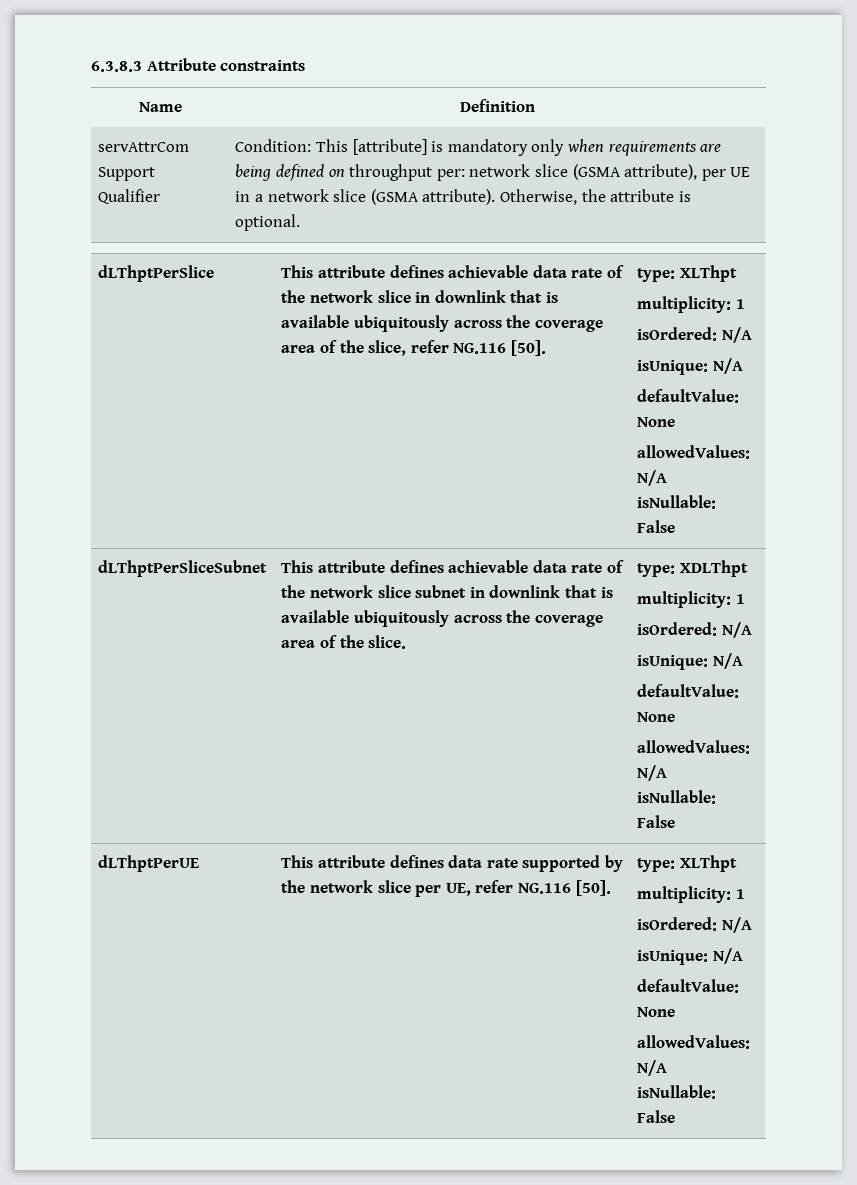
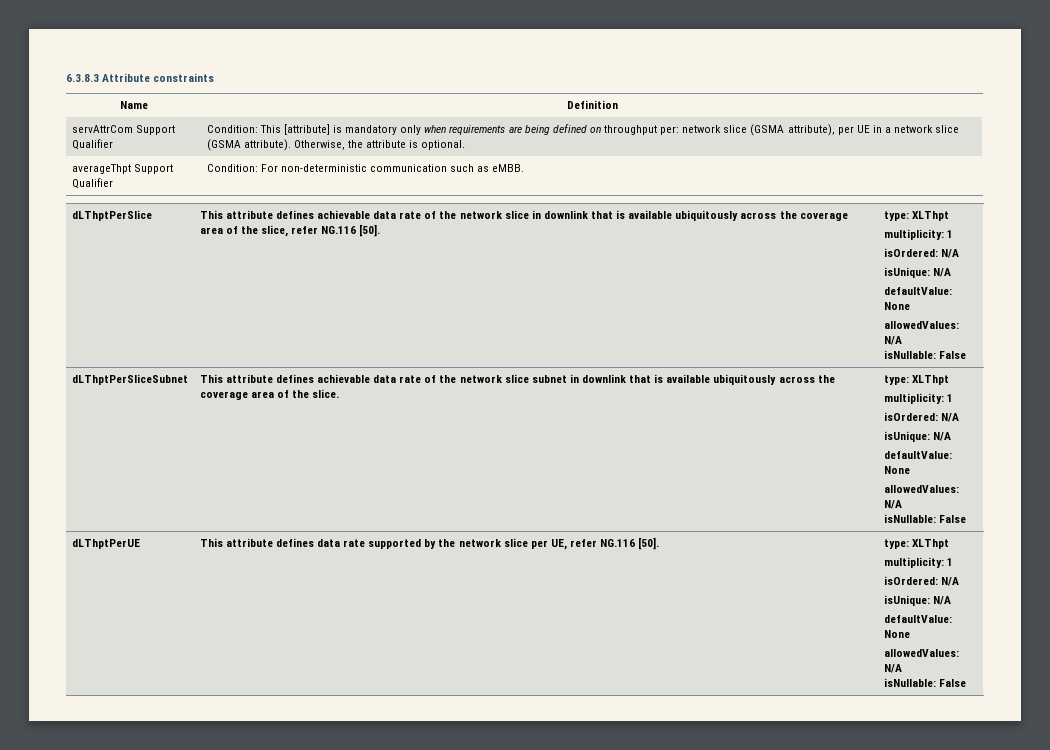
+ averageThpt Support Qualifier | Condition: For non-deterministic communication such as eMBB.
- dLThptPerSliceSubnet | This attribute defines achievable data rate of the network slice subnet in downlink that is available ubiquitously across the coverage area of the slice. | type: XDLThpt
+ dLThptPerSliceSubnet | This attribute defines achievable data rate of the network slice subnet in downlink that is available ubiquitously across the coverage area of the slice. | type: XLThpt

